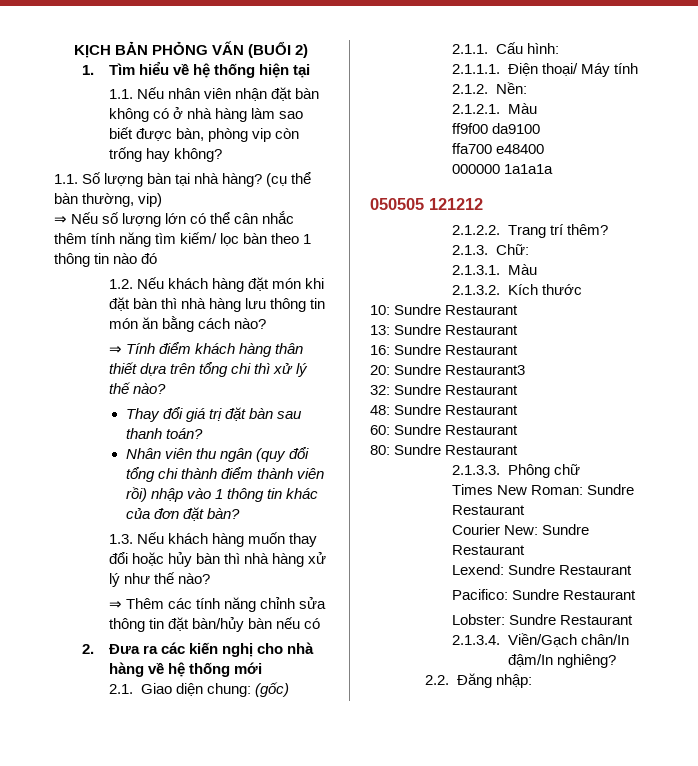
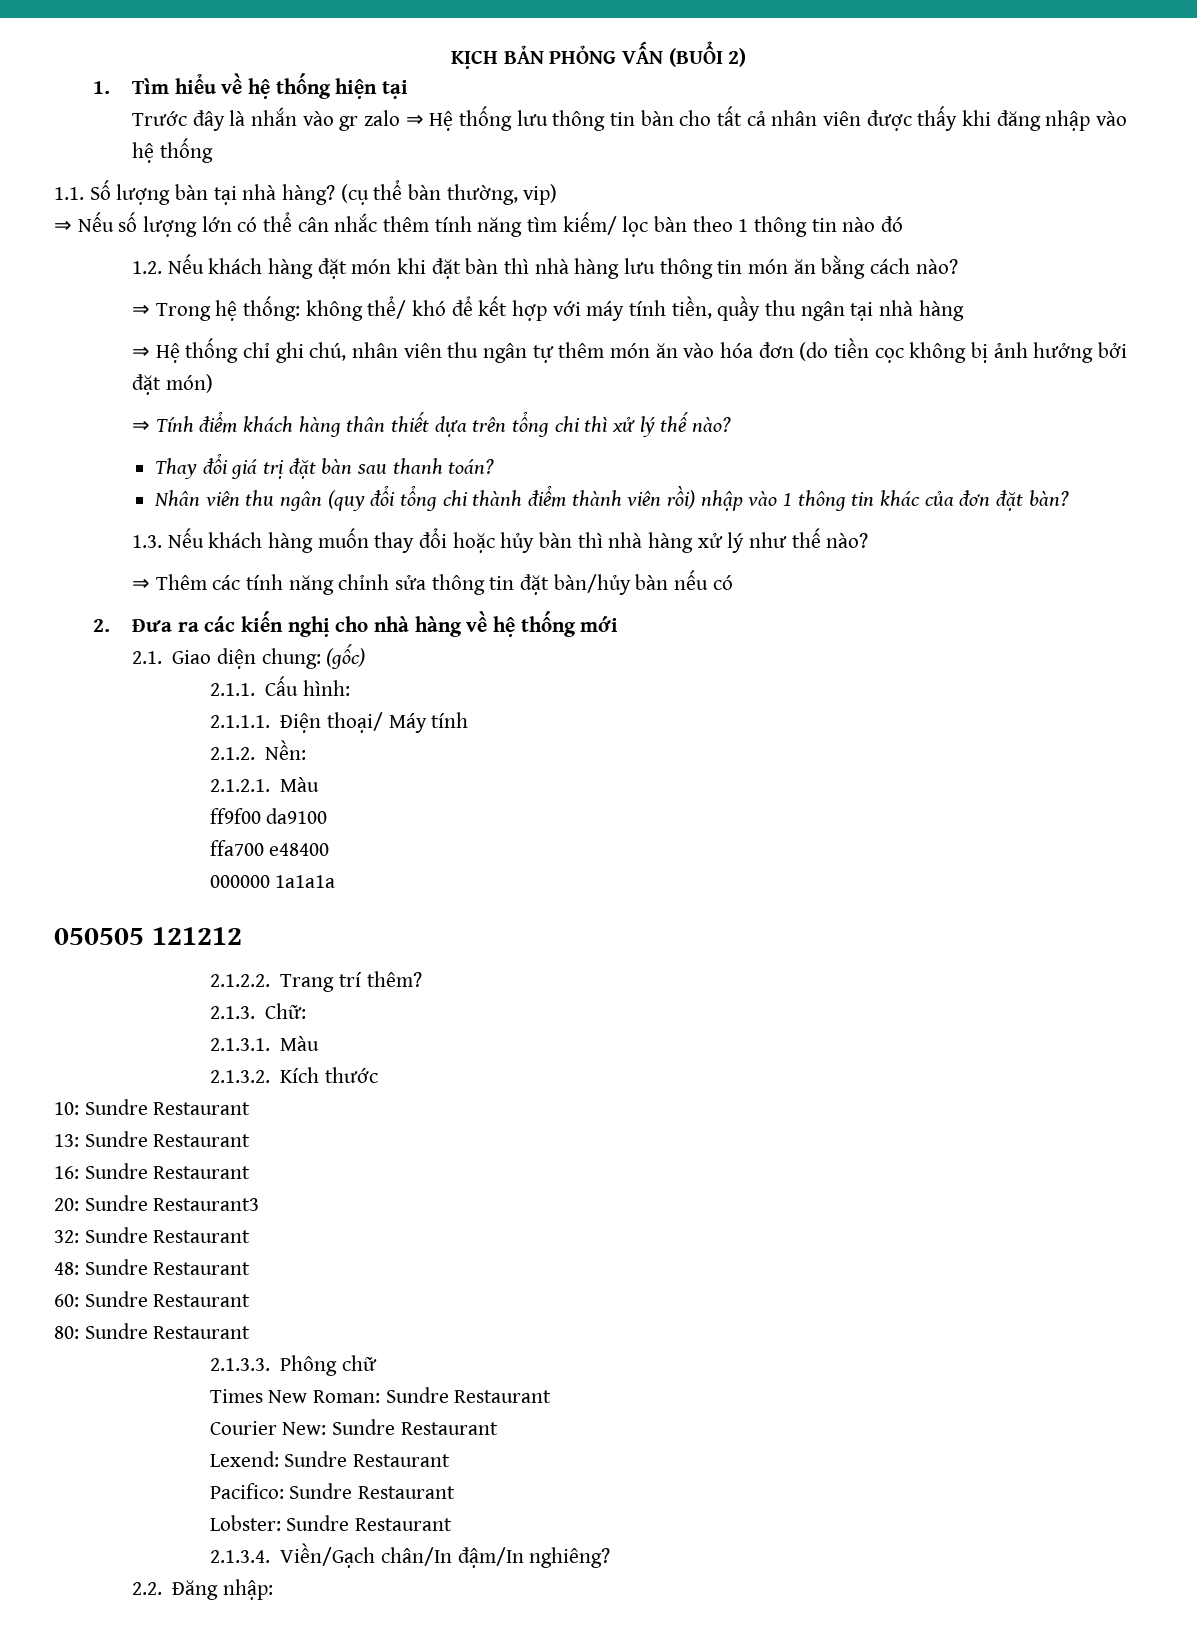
- 1.1. Nếu nhân viên nhận đặt bàn không có ở nhà hàng làm sao biết được bàn, phòng vip còn trống hay không?
+ Trước đây là nhắn vào gr zalo ⇒ Hệ thống lưu thông tin bàn cho tất cả nhân viên được thấy khi đăng nhập vào hệ thống
+ ⇒ Trong hệ thống: không thể/ khó để kết hợp với máy tính tiền, quầy thu ngân tại nhà hàng
+ ⇒ Hệ thống chỉ ghi chú, nhân viên thu ngân tự thêm món ăn vào hóa đơn (do tiền cọc không bị ảnh hưởng bởi đặt món)

